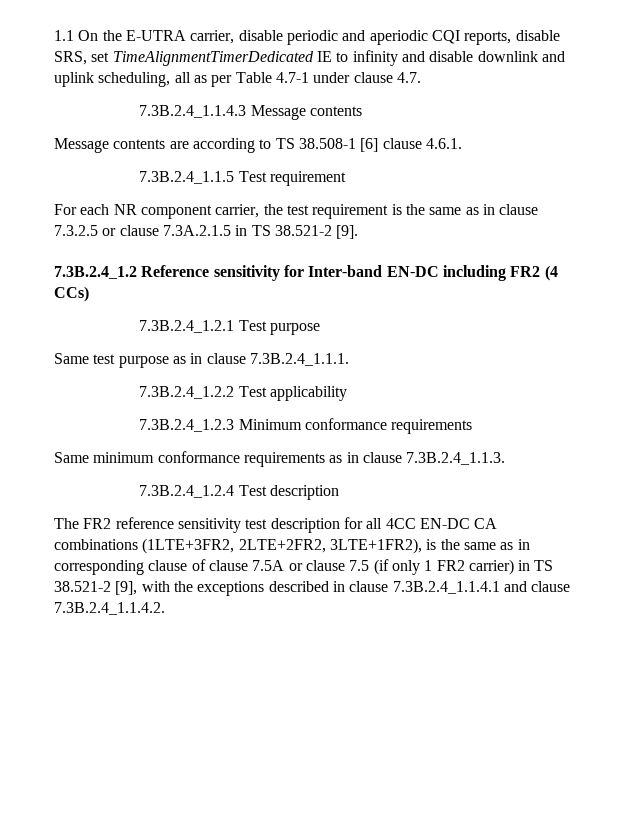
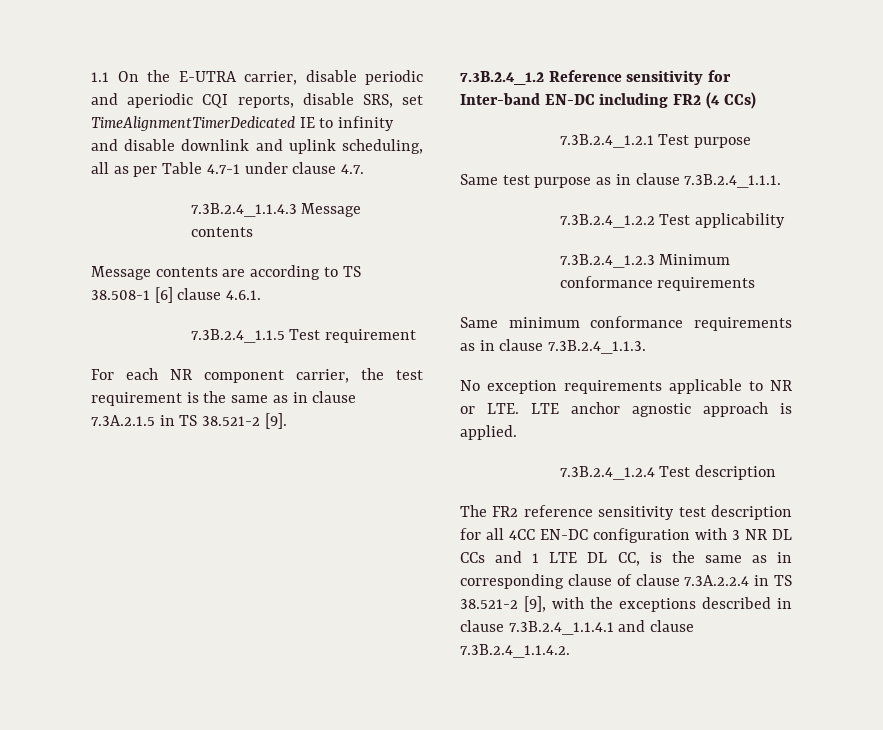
- For each NR component carrier, the test requirement is the same as in clause 7.3.2.5 or clause 7.3A.2.1.5 in TS 38.521-2 [9].
+ For each NR component carrier, the test requirement is the same as in clause 7.3A.2.1.5 in TS 38.521-2 [9].
+ No exception requirements applicable to NR or LTE. LTE anchor agnostic approach is applied.
- The FR2 reference sensitivity test description for all 4CC EN-DC CA combinations (1LTE+3FR2, 2LTE+2FR2, 3LTE+1FR2), is the same as in corresponding clause of clause 7.5A or clause 7.5 (if only 1 FR2 carrier) in TS 38.521-2 [9], with the exceptions described in clause 7.3B.2.4_1.1.4.1 and clause 7.3B.2.4_1.1.4.2.
+ The FR2 reference sensitivity test description for all 4CC EN-DC configuration with 3 NR DL CCs and 1 LTE DL CC, is the same as in corresponding clause of clause 7.3A.2.2.4 in TS 38.521-2 [9], with the exceptions described in clause 7.3B.2.4_1.1.4.1 and clause 7.3B.2.4_1.1.4.2.

